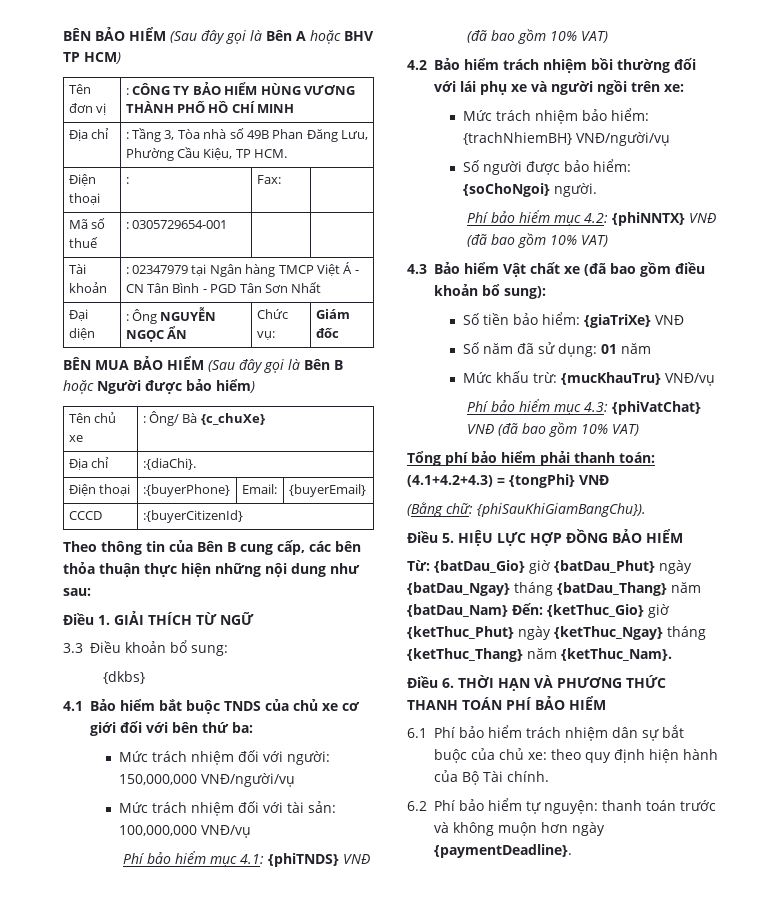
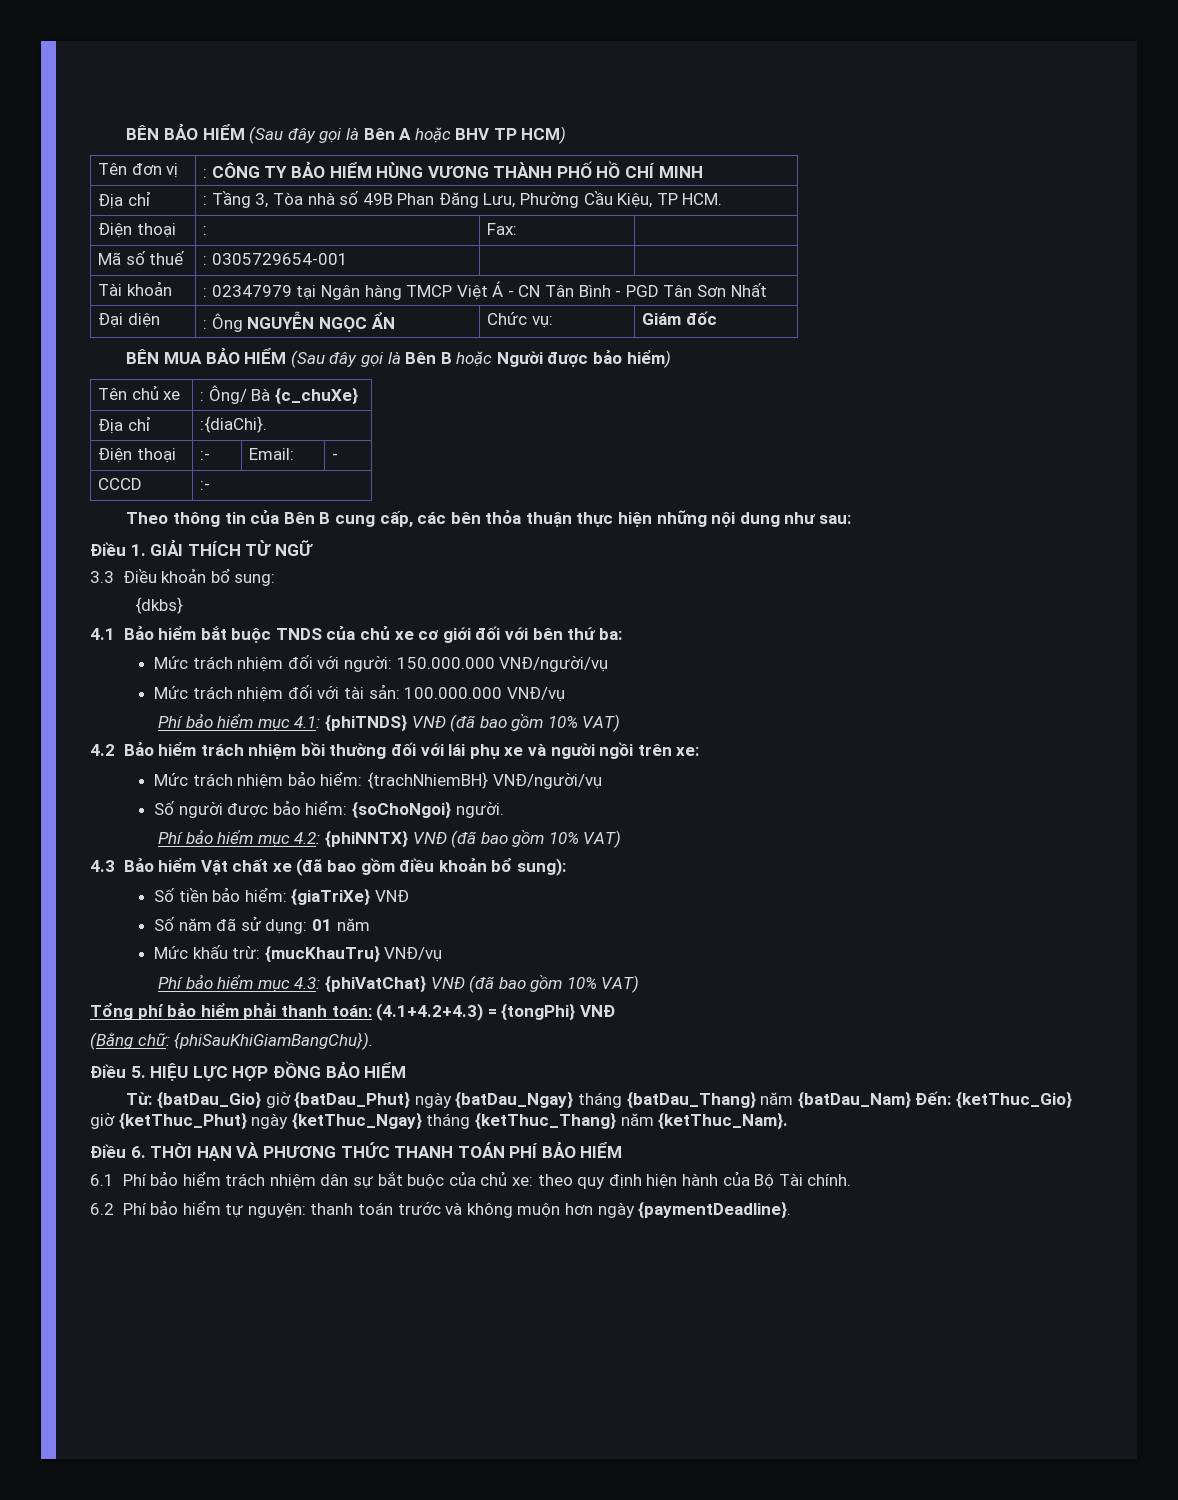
- Điện thoại | :{buyerPhone} | Email: | {buyerEmail}
+ Điện thoại | :- | Email: | -
- CCCD | :{buyerCitizenId}
+ CCCD | :-
- Mức trách nhiệm đối với người: 150,000,000 VNĐ/người/vụ
+ Mức trách nhiệm đối với người: 150.000.000 VNĐ/người/vụ
- Mức trách nhiệm đối với tài sản: 100,000,000 VNĐ/vụ
+ Mức trách nhiệm đối với tài sản: 100.000.000 VNĐ/vụ

